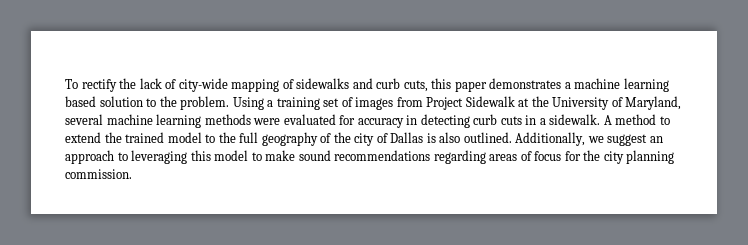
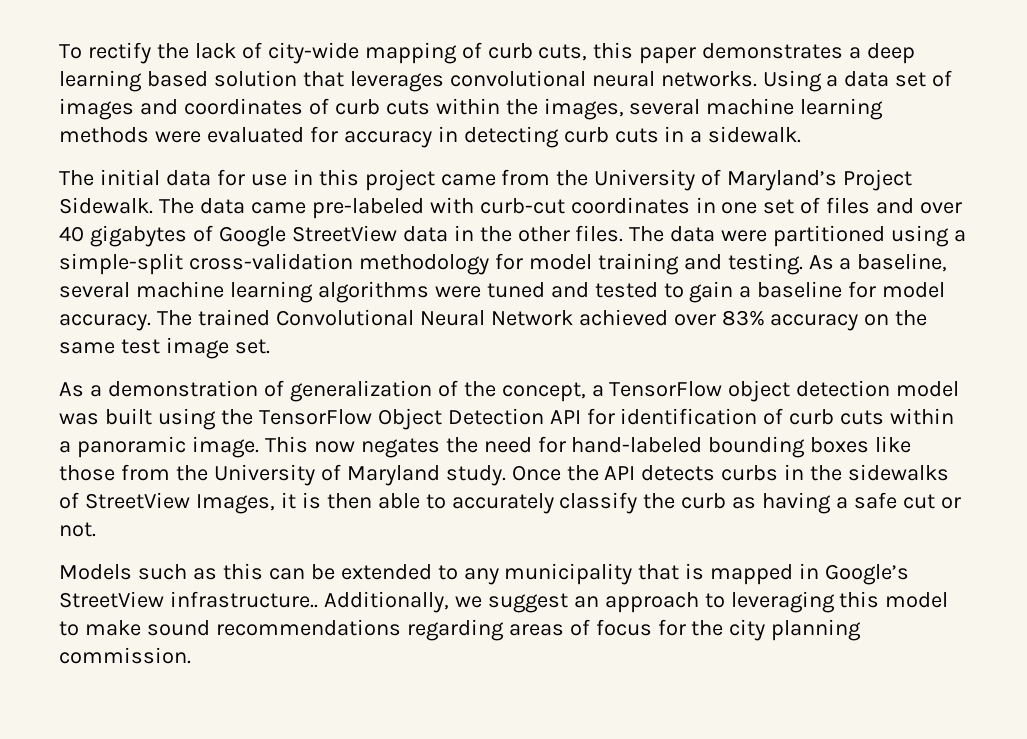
- To rectify the lack of city-wide mapping of sidewalks and curb cuts, this paper demonstrates a machine learning based solution to the problem.
+ To rectify the lack of city-wide mapping of curb cuts, this paper demonstrates a deep learning based solution that leverages convolutional neural networks.
- Using a training set of images from Project Sidewalk at the University of Maryland, several machine learning methods were evaluated for accuracy in detecting curb cuts in a sidewalk. A method to extend the trained model to the full geography of the city of Dallas is also outlined.
+ Using a data set of images and coordinates of curb cuts within the images, several machine learning methods were evaluated for accuracy in detecting curb cuts in a sidewalk.
+ The initial data for use in this project came from the University of Maryland’s Project Sidewalk. The data came pre-labeled with curb-cut coordinates in one set of files and over 40 gigabytes of Google StreetView data in the other files. The data were partitioned using a simple-split cross-validation methodology for model training and testing. As a baseline, several machine learning algorithms were tuned and tested to gain a baseline for model accuracy. The trained Convolutional Neural Network achieved over 83% accuracy on the same test image set.
+ As a demonstration of generalization of the concept, a TensorFlow object detection model was built using the TensorFlow Object Detection API for identification of curb cuts within a panoramic image. This now negates the need for hand-labeled bounding boxes like those from the University of Maryland study. Once the API detects curbs in the sidewalks of StreetView Images, it is then able to accurately classify the curb as having a safe cut or not.
+ Models such as this can be extended to any municipality that is mapped in Google’s StreetView infrastructure..

